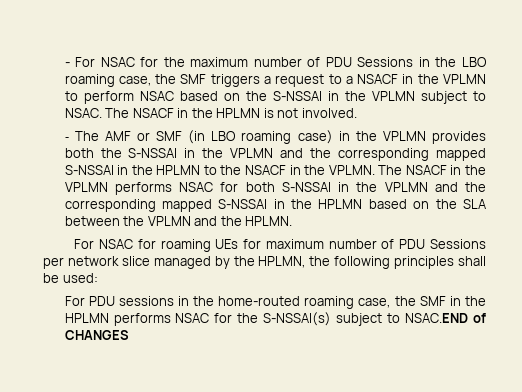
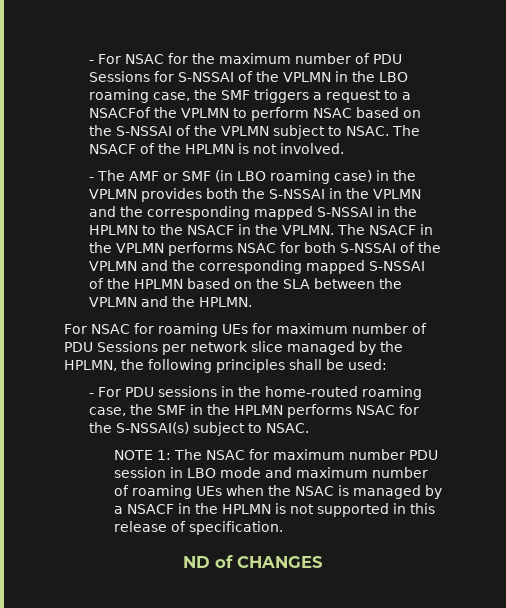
- - For NSAC for the maximum number of PDU Sessions in the LBO roaming case, the SMF triggers a request to a NSACF in the VPLMN to perform NSAC based on the S-NSSAI in the VPLMN subject to NSAC.
+ - For NSAC for the maximum number of PDU Sessions for S-NSSAI of the VPLMN in the LBO roaming case, the SMF triggers a request to a NSACFof the VPLMN to perform NSAC based on the S-NSSAI of the VPLMN subject to NSAC.
- The NSACF in the HPLMN is not involved.
+ The NSACF of the HPLMN is not involved.
- The NSACF in the VPLMN performs NSAC for both S-NSSAI in the VPLMN and the corresponding mapped S-NSSAI in the HPLMN based on the SLA between the VPLMN and the HPLMN.
+ The NSACF in the VPLMN performs NSAC for both S-NSSAI of the VPLMN and the corresponding mapped S-NSSAI of the HPLMN based on the SLA between the VPLMN and the HPLMN.
- For PDU sessions in the home-routed roaming case, the SMF in the HPLMN performs NSAC for the S-NSSAI(s) subject to NSAC.END of CHANGES
+ - For PDU sessions in the home-routed roaming case, the SMF in the HPLMN performs NSAC for the S-NSSAI(s) subject to NSAC.
+ NOTE 1: The NSAC for maximum number PDU session in LBO mode and maximum number of roaming UEs when the NSAC is managed by a NSACF in the HPLMN is not supported in this release of specification.
+ ND of CHANGES

